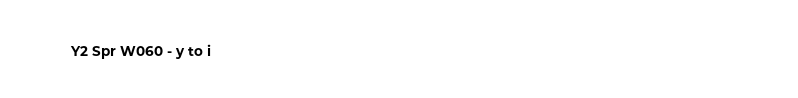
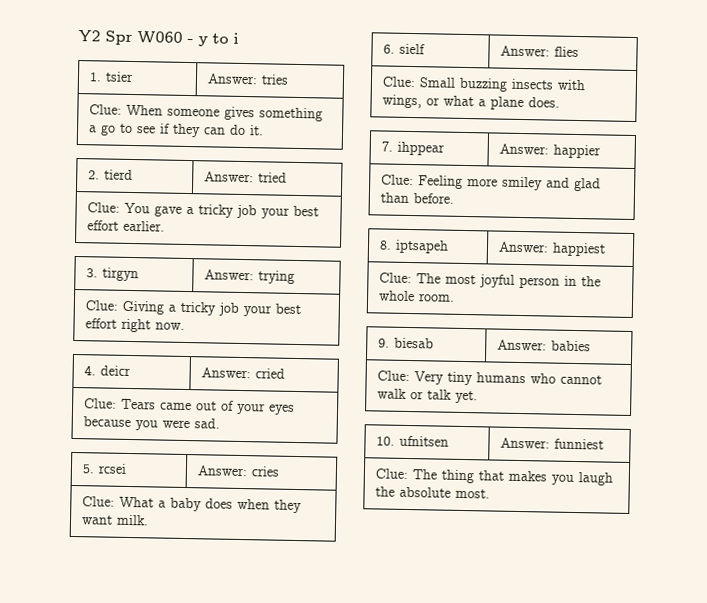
+ 1. tsier | Answer: tries
+ Clue: When someone gives something a go to see if they can do it.
+ 2. tierd | Answer: tried
+ Clue: You gave a tricky job your best effort earlier.
+ 3. tirgyn | Answer: trying
+ Clue: Giving a tricky job your best effort right now.
+ 4. deicr | Answer: cried
+ Clue: Tears came out of your eyes because you were sad.
+ 5. rcsei | Answer: cries
+ Clue: What a baby does when they want milk.
+ 6. sielf | Answer: flies
+ Clue: Small buzzing insects with wings, or what a plane does.
+ 7. ihppear | Answer: happier
+ Clue: Feeling more smiley and glad than before.
+ 8. iptsapeh | Answer: happiest
+ Clue: The most joyful person in the whole room.
+ 9. biesab | Answer: babies
+ Clue: Very tiny humans who cannot walk or talk yet.
+ 10. ufnitsen | Answer: funniest
+ Clue: The thing that makes you laugh the absolute most.

